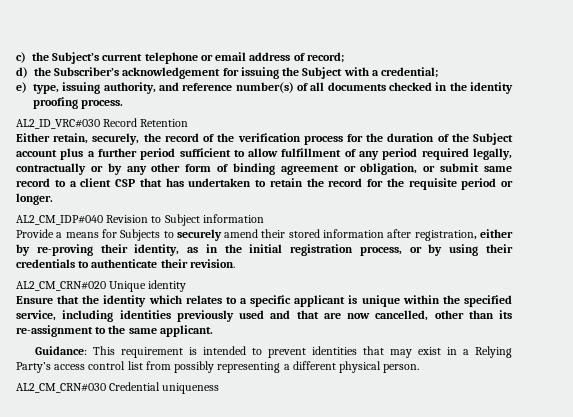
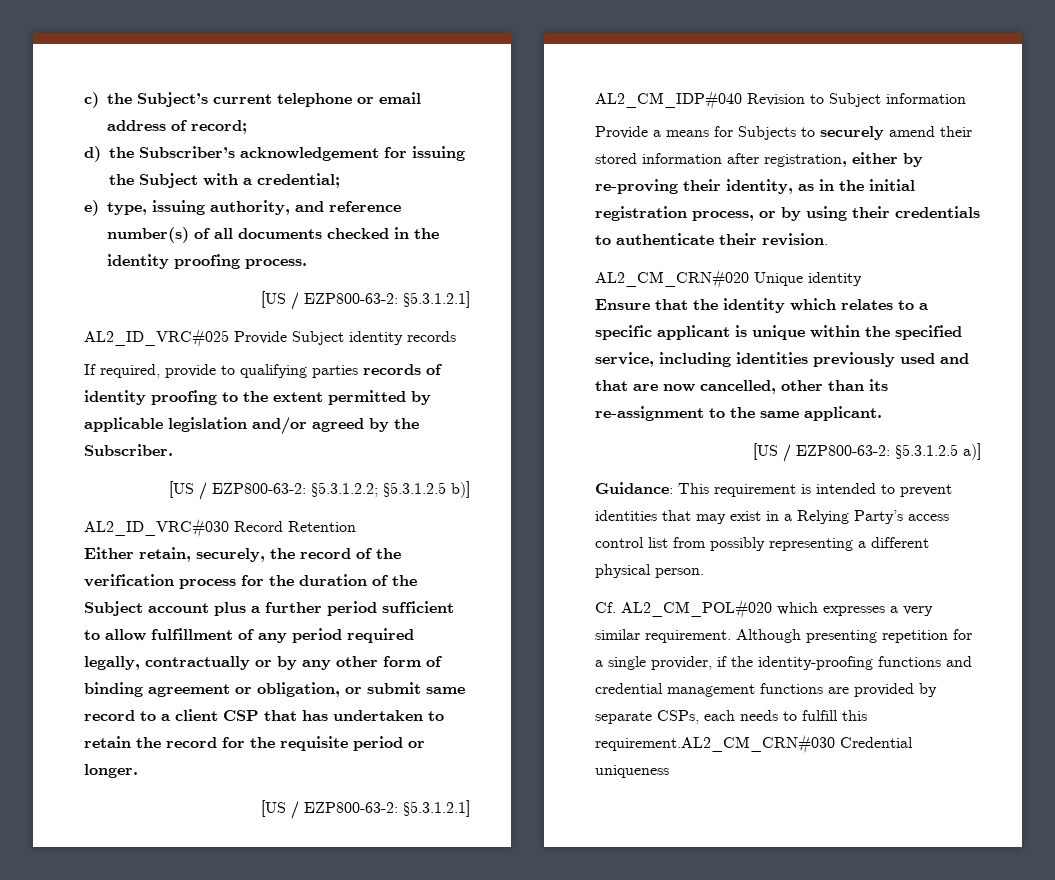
  e) type, issuing authority, and reference number(s) of all documents checked in the identity proofing process.
+ [US / EZP800-63-2: §5.3.1.2.1]
+ AL2_ID_VRC#025 Provide Subject identity records
+ If required, provide to qualifying parties records of identity proofing to the extent permitted by applicable legislation and/or agreed by the Subscriber.
+ [US / EZP800-63-2: §5.3.1.2.2; §5.3.1.2.5 b)]
  Either retain, securely, the record of the verification process for the duration of the Subject account plus a further period sufficient to allow fulfillment of any period required legally, contractually or by any other form of binding agreement or obligation, or submit same record to a client CSP that has undertaken to retain the record for the requisite period or longer.
+ [US / EZP800-63-2: §5.3.1.2.1]
+ [US / EZP800-63-2: §5.3.1.2.5 a)]
- AL2_CM_CRN#030 Credential uniqueness
+ Cf. AL2_CM_POL#020 which expresses a very similar requirement. Although presenting repetition for a single provider, if the identity-proofing functions and credential management functions are provided by separate CSPs, each needs to fulfill this requirement.AL2_CM_CRN#030 Credential uniqueness

